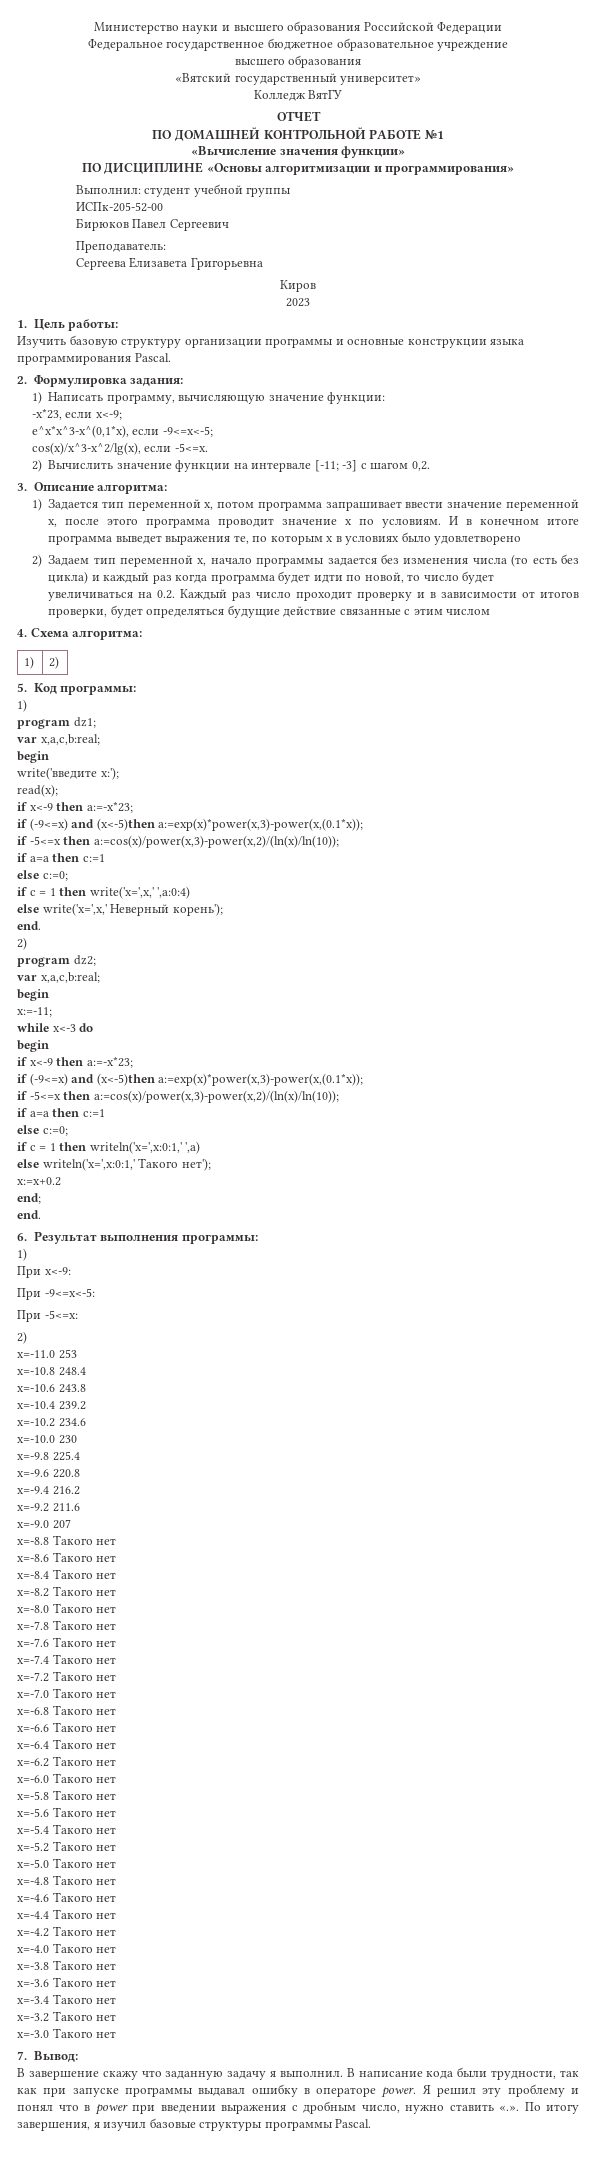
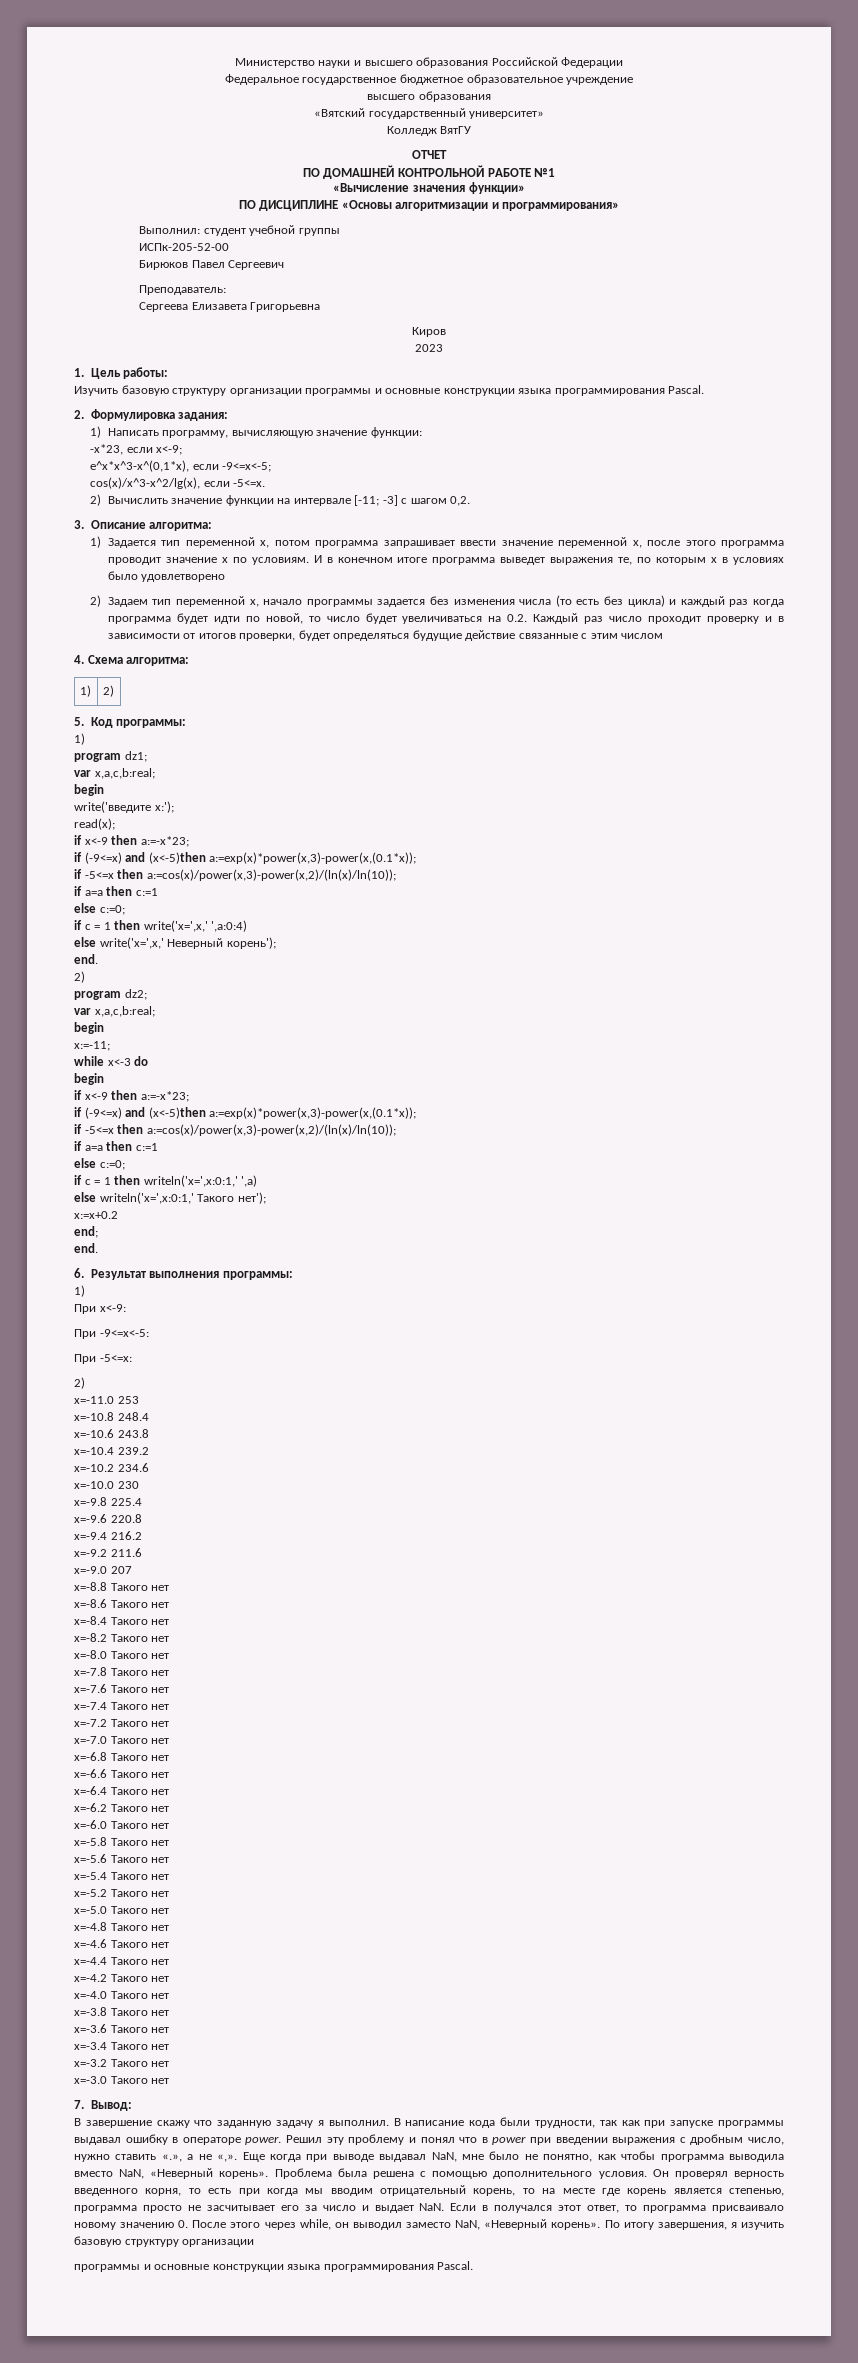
- Я решил эту проблему и понял что в power при введении выражения с дробным число, нужно ставить «.». По итогу завершения, я изучил базовые структуры программы Pascal.
+ Решил эту проблему и понял что в power при введении выражения с дробным число, нужно ставить «.», а не «,». Еще когда при выводе выдавал NaN, мне было не понятно, как чтобы программа выводила вместо NaN, «Неверный корень». Проблема была решена с помощью дополнительного условия. Он проверял верность введенного корня, то есть при когда мы вводим отрицательный корень, то на месте где корень является степенью, программа просто не засчитывает его за число и выдает NaN. Если в получался этот ответ, то программа присваивало новому значению 0. После этого через while, он выводил заместо NaN, «Неверный корень». По итогу завершения, я изучить базовую структуру организации
+ программы и основные конструкции языка программирования Pascal.

